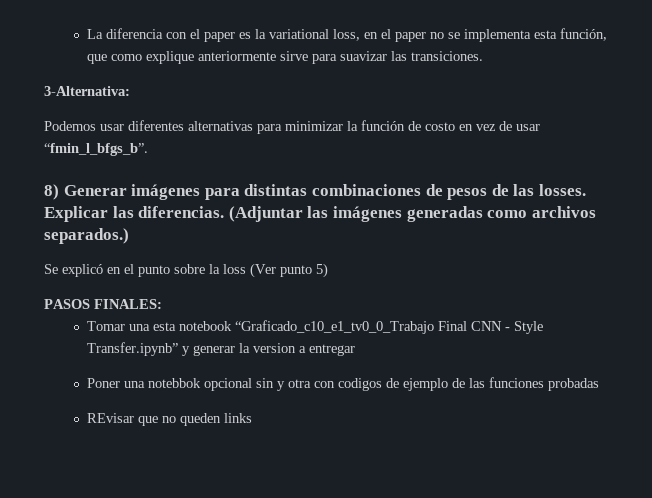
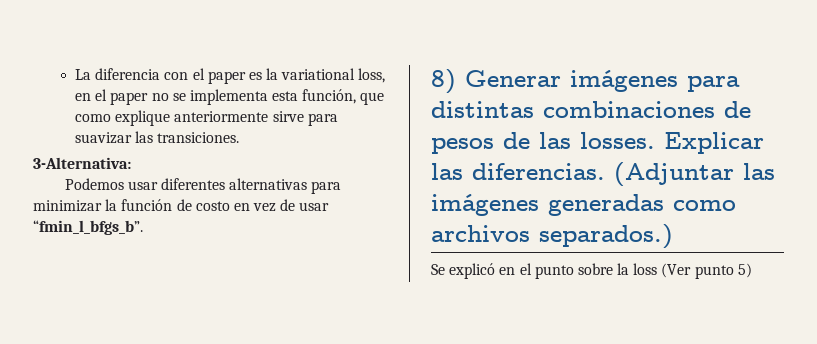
- PASOS FINALES:
- Tomar una esta notebook “Graficado_c10_e1_tv0_0_Trabajo Final CNN - Style Transfer.ipynb” y generar la version a entregar
- Poner una notebbok opcional sin y otra con codigos de ejemplo de las funciones probadas
- REvisar que no queden links

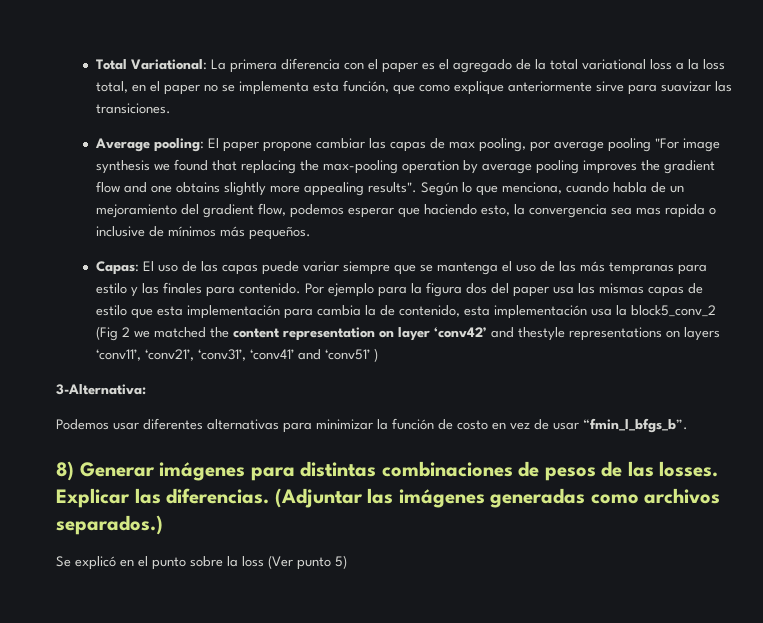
- La diferencia con el paper es la variational loss, en el paper no se implementa esta función, que como explique anteriormente sirve para suavizar las transiciones.
+ Total Variational: La primera diferencia con el paper es el agregado de la total variational loss a la loss total, en el paper no se implementa esta función, que como explique anteriormente sirve para suavizar las transiciones.
+ Average pooling: El paper propone cambiar las capas de max pooling, por average pooling "For image synthesis we found that replacing the max-pooling operation by average pooling improves the gradient flow and one obtains slightly more appealing results". Según lo que menciona, cuando habla de un mejoramiento del gradient flow, podemos esperar que haciendo esto, la convergencia sea mas rapida o inclusive de mínimos más pequeños.
+ Capas: El uso de las capas puede variar siempre que se mantenga el uso de las más tempranas para estilo y las finales para contenido. Por ejemplo para la figura dos del paper usa las mismas capas de estilo que esta implementación para cambia la de contenido, esta implementación usa la block5_conv_2 (Fig 2 we matched the content representation on layer ‘conv42’ and thestyle representations on layers ‘conv11’, ‘conv21’, ‘conv31’, ‘conv41’ and ‘conv51’ )

